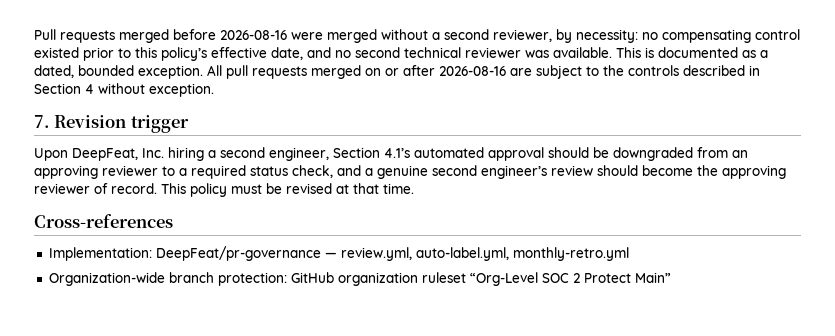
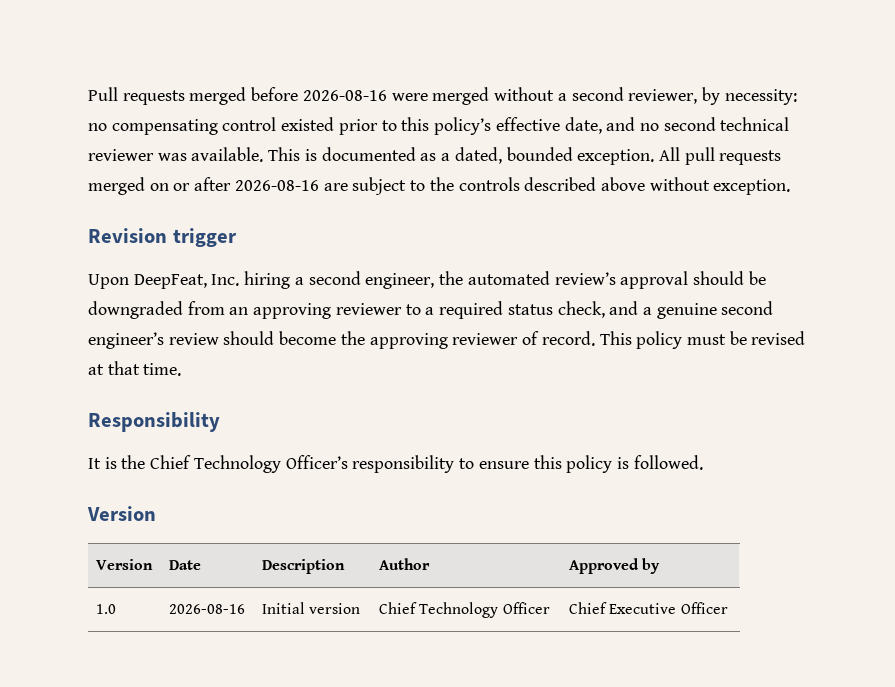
- All pull requests merged on or after 2026-08-16 are subject to the controls described in Section 4 without exception.
+ All pull requests merged on or after 2026-08-16 are subject to the controls described above without exception.
- 7. Revision trigger
+ Revision trigger
- Upon DeepFeat, Inc. hiring a second engineer, Section 4.1’s automated approval should be downgraded from an approving reviewer to a required status check, and a genuine second engineer’s review should become the approving reviewer of record.
+ Upon DeepFeat, Inc. hiring a second engineer, the automated review’s approval should be downgraded from an approving reviewer to a required status check, and a genuine second engineer’s review should become the approving reviewer of record.
- Cross-references
- Implementation: DeepFeat/pr-governance — review.yml, auto-label.yml, monthly-retro.yml
- Organization-wide branch protection: GitHub organization ruleset “Org-Level SOC 2 Protect Main”
+ Responsibility
+ It is the Chief Technology Officer’s responsibility to ensure this policy is followed.
+ Version
+ Version | Date | Description | Author | Approved by
+ 1.0 | 2026-08-16 | Initial version | Chief Technology Officer | Chief Executive Officer

